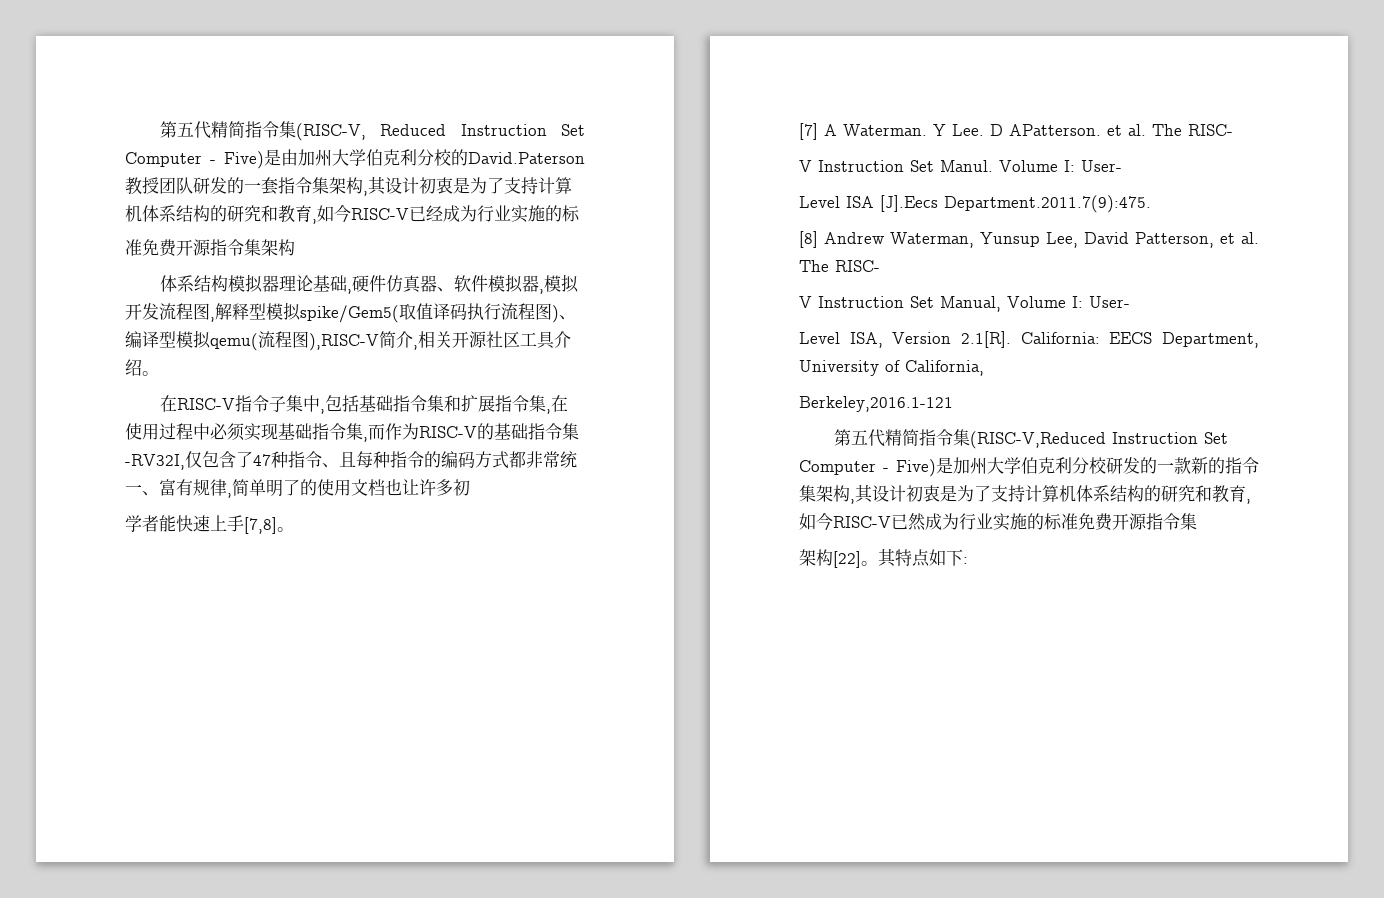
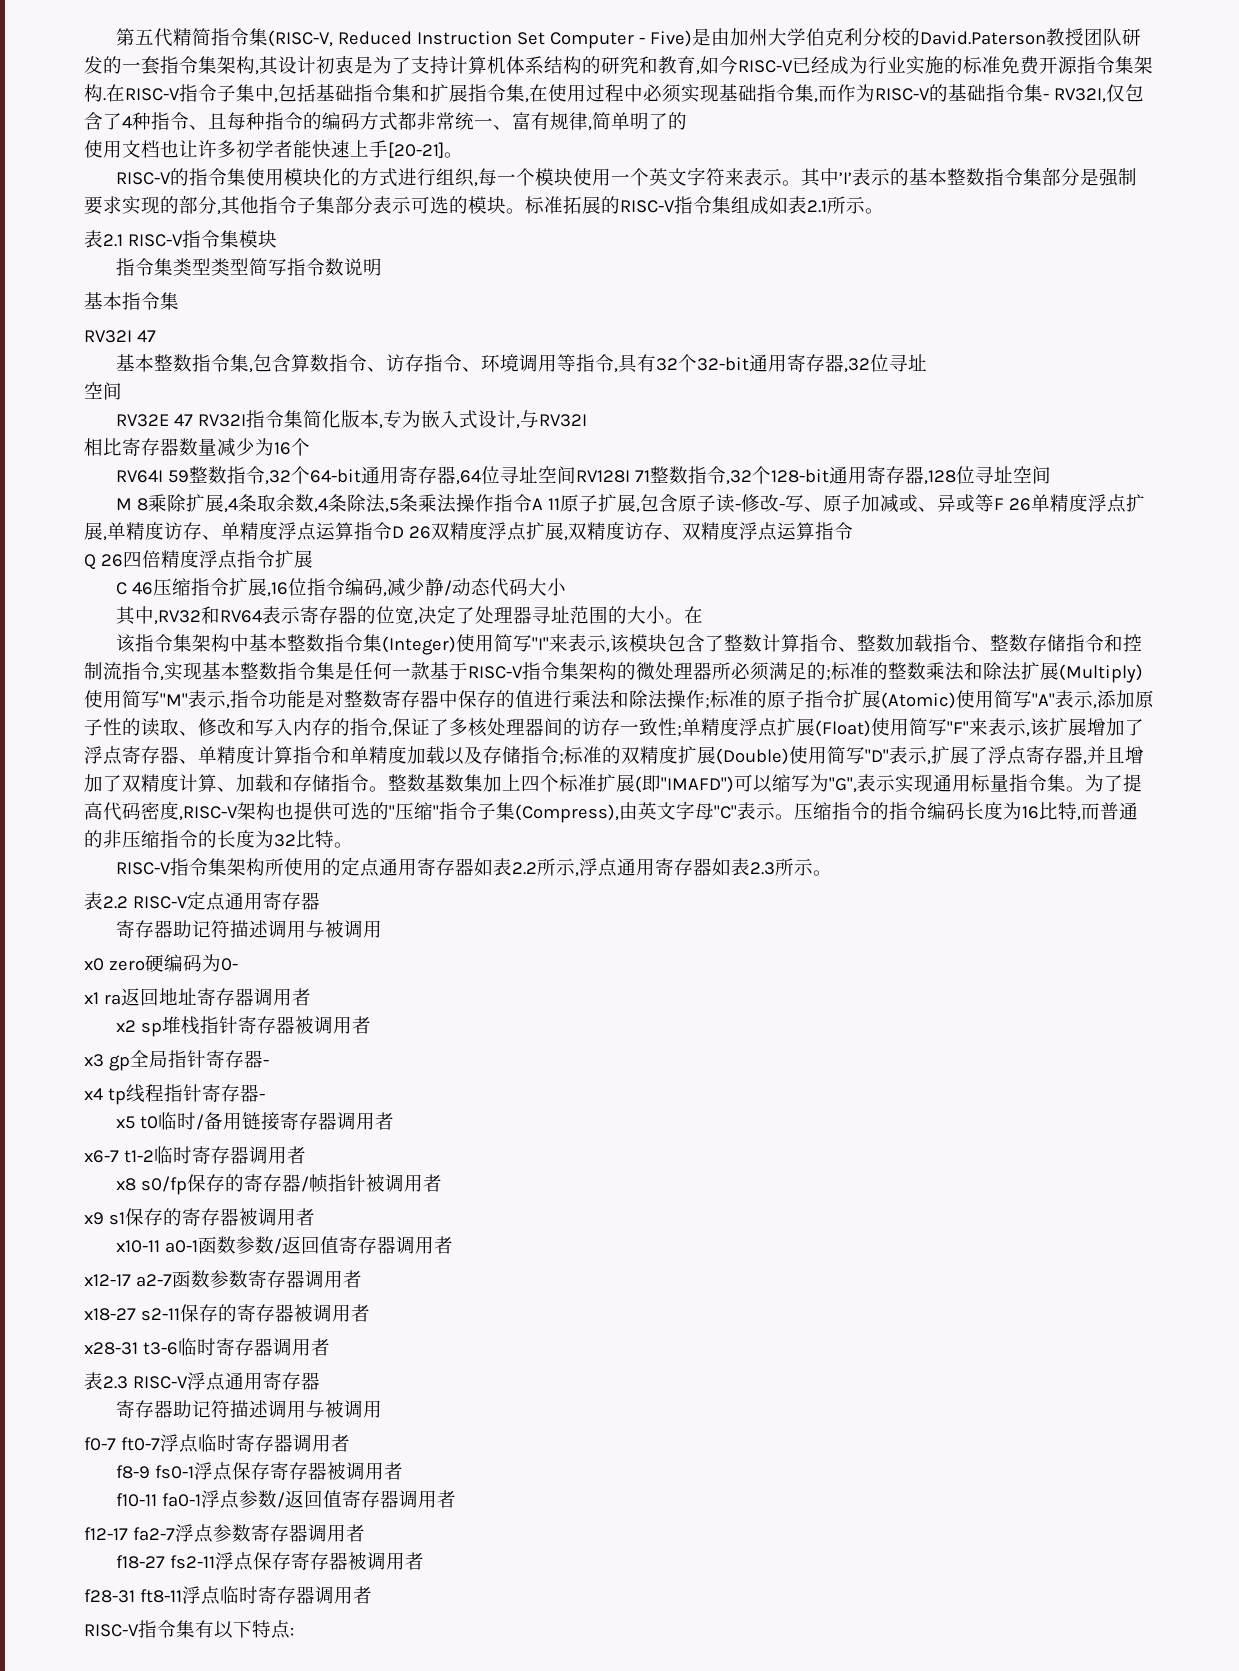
- 第五代精简指令集(RISC-V, Reduced Instruction Set Computer - Five)是由加州大学伯克利分校的David.Paterson教授团队研发的一套指令集架构,其设计初衷是为了支持计算机体系结构的研究和教育,如今RISC-V已经成为行业实施的标
- 准免费开源指令集架构
- 体系结构模拟器理论基础,硬件仿真器、软件模拟器,模拟开发流程图,解释型模拟spike/Gem5(取值译码执行流程图)、编译型模拟qemu(流程图),RISC-V简介,相关开源社区工具介绍。
- 在RISC-V指令子集中,包括基础指令集和扩展指令集,在使用过程中必须实现基础指令集,而作为RISC-V的基础指令集-RV32I,仅包含了47种指令、且每种指令的编码方式都非常统一、富有规律,简单明了的使用文档也让许多初
- 学者能快速上手[7,8]。
- [7] A Waterman. Y Lee. D APatterson. et al. The RISC-
- V Instruction Set Manul. Volume I: User-
- Level ISA [J].Eecs Department.2011.7(9):475.
- [8] Andrew Waterman, Yunsup Lee, David Patterson, et al. The RISC-
- V Instruction Set Manual, Volume I: User-
- Level ISA, Version 2.1[R]. California: EECS Department, University of California,
- Berkeley,2016.1-121
- 第五代精简指令集(RISC-V,Reduced Instruction Set Computer - Five)是加州大学伯克利分校研发的一款新的指令集架构,其设计初衷是为了支持计算机体系结构的研究和教育,如今RISC-V已然成为行业实施的标准免费开源指令集
- 架构[22]。其特点如下:
+ 第五代精简指令集(RISC-V, Reduced Instruction Set Computer - Five)是由加州大学伯克利分校的David.Paterson教授团队研发的一套指令集架构,其设计初衷是为了支持计算机体系结构的研究和教育,如今RISC-V已经成为行业实施的标准免费开源指令集架构.在RISC-V指令子集中,包括基础指令集和扩展指令集,在使用过程中必须实现基础指令集,而作为RISC-V的基础指令集- RV32I,仅包含了4种指令、且每种指令的编码方式都非常统一、富有规律,简单明了的
+ 使用文档也让许多初学者能快速上手[20-21]。
+ RISC-V的指令集使用模块化的方式进行组织,每一个模块使用一个英文字符来表示。其中’I’表示的基本整数指令集部分是强制要求实现的部分,其他指令子集部分表示可选的模块。标准拓展的RISC-V指令集组成如表2.1所示。
+ 表2.1 RISC-V指令集模块
+ 指令集类型类型简写指令数说明
+ 基本指令集
+ RV32I 47
+ 基本整数指令集,包含算数指令、访存指令、环境调用等指令,具有32个32-bit通用寄存器,32位寻址
+ 空间
+ RV32E 47 RV32I指令集简化版本,专为嵌入式设计,与RV32I
+ 相比寄存器数量减少为16个
+ RV64I 59整数指令,32个64-bit通用寄存器,64位寻址空间RV128I 71整数指令,32个128-bit通用寄存器,128位寻址空间
+ M 8乘除扩展,4条取余数,4条除法,5条乘法操作指令A 11原子扩展,包含原子读-修改-写、原子加减或、异或等F 26单精度浮点扩展,单精度访存、单精度浮点运算指令D 26双精度浮点扩展,双精度访存、双精度浮点运算指令
+ Q 26四倍精度浮点指令扩展
+ C 46压缩指令扩展,16位指令编码,减少静/动态代码大小
+ 其中,RV32和RV64表示寄存器的位宽,决定了处理器寻址范围的大小。在
+ 该指令集架构中基本整数指令集(Integer)使用简写"I"来表示,该模块包含了整数计算指令、整数加载指令、整数存储指令和控制流指令,实现基本整数指令集是任何一款基于RISC-V指令集架构的微处理器所必须满足的;标准的整数乘法和除法扩展(Multiply)使用简写"M"表示,指令功能是对整数寄存器中保存的值进行乘法和除法操作;标准的原子指令扩展(Atomic)使用简写"A"表示,添加原子性的读取、修改和写入内存的指令,保证了多核处理器间的访存一致性;单精度浮点扩展(Float)使用简写"F"来表示,该扩展增加了浮点寄存器、单精度计算指令和单精度加载以及存储指令;标准的双精度扩展(Double)使用简写"D"表示,扩展了浮点寄存器,并且增加了双精度计算、加载和存储指令。整数基数集加上四个标准扩展(即"IMAFD")可以缩写为"G",表示实现通用标量指令集。为了提高代码密度,RISC-V架构也提供可选的"压缩"指令子集(Compress),由英文字母"C"表示。压缩指令的指令编码长度为16比特,而普通的非压缩指令的长度为32比特。
+ RISC-V指令集架构所使用的定点通用寄存器如表2.2所示,浮点通用寄存器如表2.3所示。
+ 表2.2 RISC-V定点通用寄存器
+ 寄存器助记符描述调用与被调用
+ x0 zero硬编码为0-
+ x1 ra返回地址寄存器调用者
+ x2 sp堆栈指针寄存器被调用者
+ x3 gp全局指针寄存器-
+ x4 tp线程指针寄存器-
+ x5 t0临时/备用链接寄存器调用者
+ x6-7 t1-2临时寄存器调用者
+ x8 s0/fp保存的寄存器/帧指针被调用者
+ x9 s1保存的寄存器被调用者
+ x10-11 a0-1函数参数/返回值寄存器调用者
+ x12-17 a2-7函数参数寄存器调用者
+ x18-27 s2-11保存的寄存器被调用者
+ x28-31 t3-6临时寄存器调用者
+ 表2.3 RISC-V浮点通用寄存器
+ 寄存器助记符描述调用与被调用
+ f0-7 ft0-7浮点临时寄存器调用者
+ f8-9 fs0-1浮点保存寄存器被调用者
+ f10-11 fa0-1浮点参数/返回值寄存器调用者
+ f12-17 fa2-7浮点参数寄存器调用者
+ f18-27 fs2-11浮点保存寄存器被调用者
+ f28-31 ft8-11浮点临时寄存器调用者
+ RISC-V指令集有以下特点:

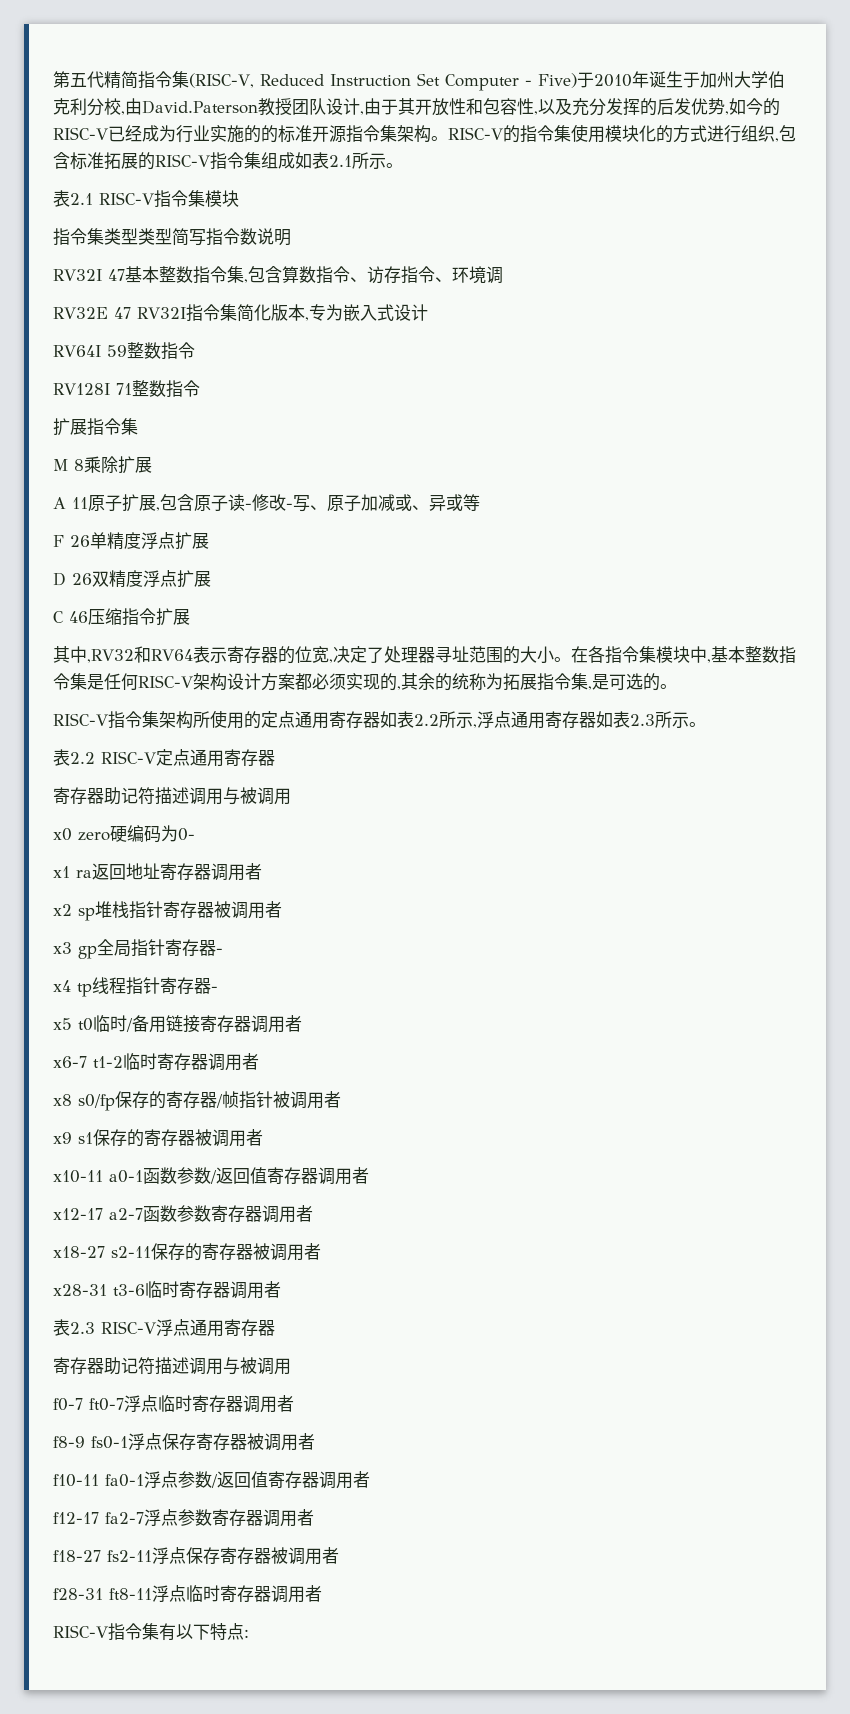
- 第五代精简指令集(RISC-V, Reduced Instruction Set Computer - Five)是由加州大学伯克利分校的David.Paterson教授团队研发的一套指令集架构,其设计初衷是为了支持计算机体系结构的研究和教育,如今RISC-V已经成为行业实施的标准免费开源指令集架构.在RISC-V指令子集中,包括基础指令集和扩展指令集,在使用过程中必须实现基础指令集,而作为RISC-V的基础指令集- RV32I,仅包含了4种指令、且每种指令的编码方式都非常统一、富有规律,简单明了的
- 使用文档也让许多初学者能快速上手[20-21]。
- RISC-V的指令集使用模块化的方式进行组织,每一个模块使用一个英文字符来表示。其中’I’表示的基本整数指令集部分是强制要求实现的部分,其他指令子集部分表示可选的模块。标准拓展的RISC-V指令集组成如表2.1所示。
+ 第五代精简指令集(RISC-V, Reduced Instruction Set Computer - Five)于2010年诞生于加州大学伯克利分校,由David.Paterson教授团队设计,由于其开放性和包容性,以及充分发挥的后发优势,如今的RISC-V已经成为行业实施的的标准开源指令集架构。RISC-V的指令集使用模块化的方式进行组织,包含标准拓展的RISC-V指令集组成如表2.1所示。
- 基本指令集
- RV32I 47
- 基本整数指令集,包含算数指令、访存指令、环境调用等指令,具有32个32-bit通用寄存器,32位寻址
- 空间
+ RV32I 47基本整数指令集,包含算数指令、访存指令、环境调
- RV32E 47 RV32I指令集简化版本,专为嵌入式设计,与RV32I
- 相比寄存器数量减少为16个
- RV64I 59整数指令,32个64-bit通用寄存器,64位寻址空间RV128I 71整数指令,32个128-bit通用寄存器,128位寻址空间
- M 8乘除扩展,4条取余数,4条除法,5条乘法操作指令A 11原子扩展,包含原子读-修改-写、原子加减或、异或等F 26单精度浮点扩展,单精度访存、单精度浮点运算指令D 26双精度浮点扩展,双精度访存、双精度浮点运算指令
- Q 26四倍精度浮点指令扩展
+ RV32E 47 RV32I指令集简化版本,专为嵌入式设计
+ RV64I 59整数指令
+ RV128I 71整数指令
+ 扩展指令集
+ M 8乘除扩展
+ A 11原子扩展,包含原子读-修改-写、原子加减或、异或等
+ F 26单精度浮点扩展
+ D 26双精度浮点扩展
- C 46压缩指令扩展,16位指令编码,减少静/动态代码大小
+ C 46压缩指令扩展
- 其中,RV32和RV64表示寄存器的位宽,决定了处理器寻址范围的大小。在
- 该指令集架构中基本整数指令集(Integer)使用简写"I"来表示,该模块包含了整数计算指令、整数加载指令、整数存储指令和控制流指令,实现基本整数指令集是任何一款基于RISC-V指令集架构的微处理器所必须满足的;标准的整数乘法和除法扩展(Multiply)使用简写"M"表示,指令功能是对整数寄存器中保存的值进行乘法和除法操作;标准的原子指令扩展(Atomic)使用简写"A"表示,添加原子性的读取、修改和写入内存的指令,保证了多核处理器间的访存一致性;单精度浮点扩展(Float)使用简写"F"来表示,该扩展增加了浮点寄存器、单精度计算指令和单精度加载以及存储指令;标准的双精度扩展(Double)使用简写"D"表示,扩展了浮点寄存器,并且增加了双精度计算、加载和存储指令。整数基数集加上四个标准扩展(即"IMAFD")可以缩写为"G",表示实现通用标量指令集。为了提高代码密度,RISC-V架构也提供可选的"压缩"指令子集(Compress),由英文字母"C"表示。压缩指令的指令编码长度为16比特,而普通的非压缩指令的长度为32比特。
+ 其中,RV32和RV64表示寄存器的位宽,决定了处理器寻址范围的大小。在各指令集模块中,基本整数指令集是任何RISC-V架构设计方案都必须实现的,其余的统称为拓展指令集,是可选的。

